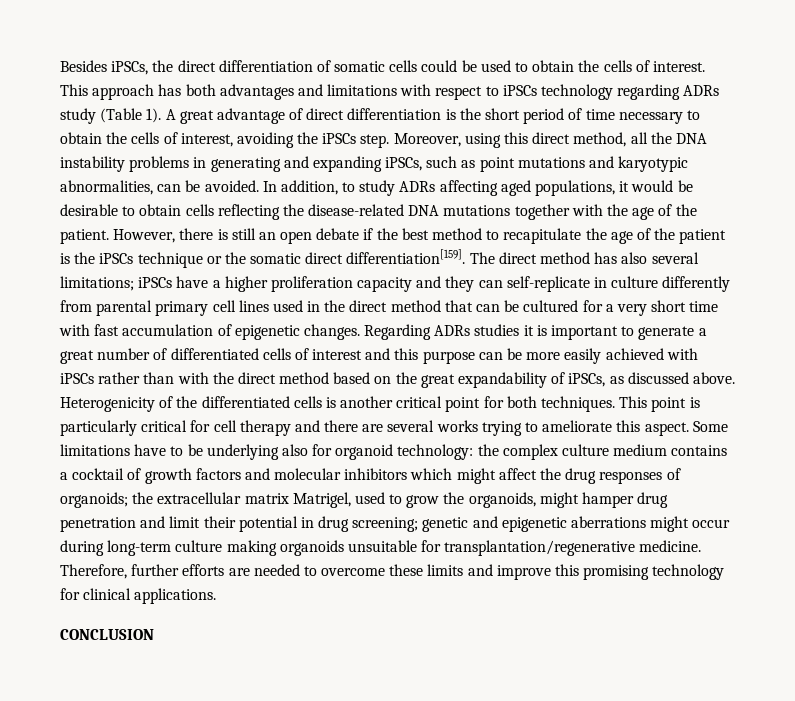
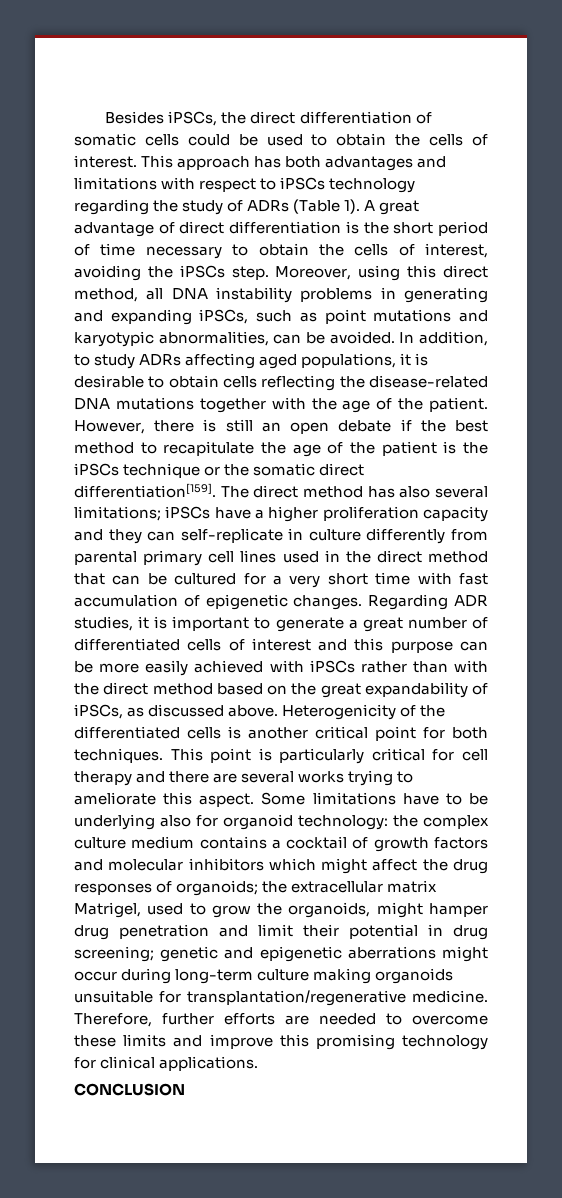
- This approach has both advantages and limitations with respect to iPSCs technology regarding ADRs study (Table 1).
+ This approach has both advantages and limitations with respect to iPSCs technology regarding the study of ADRs (Table 1).
- Moreover, using this direct method, all the DNA instability problems in generating and expanding iPSCs, such as point mutations and karyotypic abnormalities, can be avoided.
+ Moreover, using this direct method, all DNA instability problems in generating and expanding iPSCs, such as point mutations and karyotypic abnormalities, can be avoided.
- In addition, to study ADRs affecting aged populations, it would be desirable to obtain cells reflecting the disease-related DNA mutations together with the age of the patient.
+ In addition, to study ADRs affecting aged populations, it is desirable to obtain cells reflecting the disease-related DNA mutations together with the age of the patient.
- Regarding ADRs studies it is important to generate a great number of differentiated cells of interest and this purpose can be more easily achieved with iPSCs rather than with the direct method based on the great expandability of iPSCs, as discussed above.
+ Regarding ADR studies, it is important to generate a great number of differentiated cells of interest and this purpose can be more easily achieved with iPSCs rather than with the direct method based on the great expandability of iPSCs, as discussed above.

